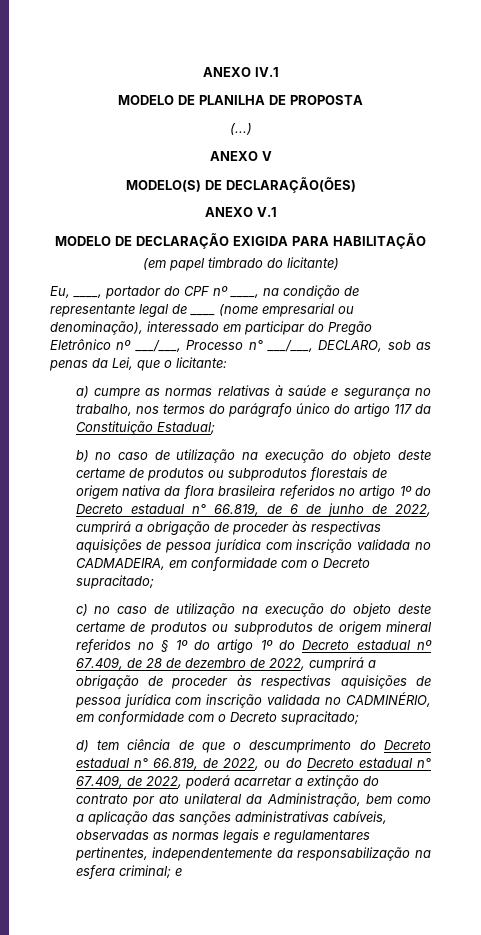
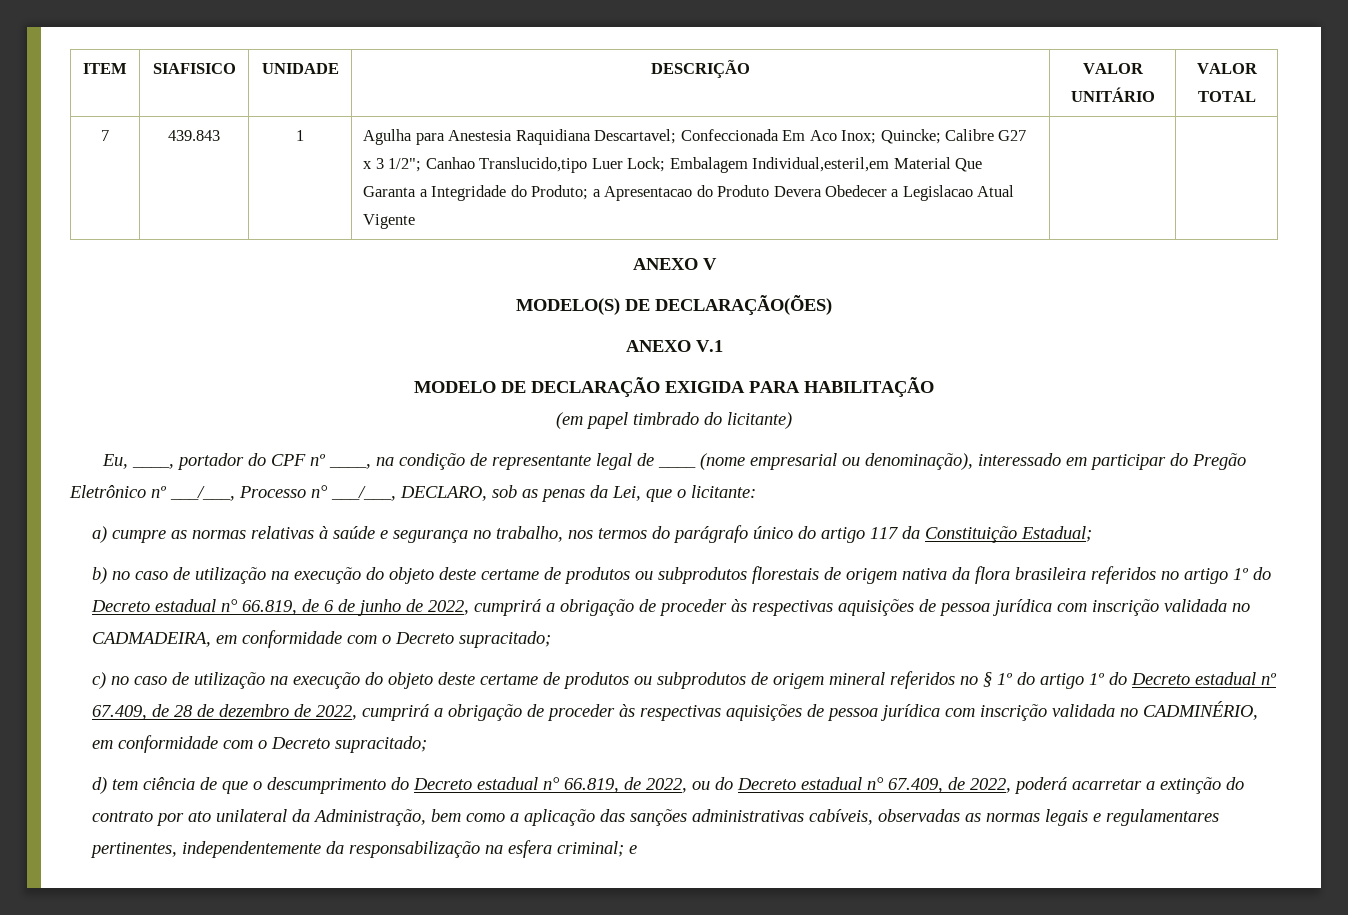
- ANEXO IV.1
- MODELO DE PLANILHA DE PROPOSTA
- (...)
+ ITEM | SIAFISICO | UNIDADE | DESCRIÇÃO | VALOR UNITÁRIO | VALOR TOTAL
+ 7 | 439.843 | 1 | Agulha para Anestesia Raquidiana Descartavel; Confeccionada Em Aco Inox; Quincke; Calibre G27 x 3 1/2"; Canhao Translucido,tipo Luer Lock; Embalagem Individual,esteril,em Material Que Garanta a Integridade do Produto; a Apresentacao do Produto Devera Obedecer a Legislacao Atual Vigente

